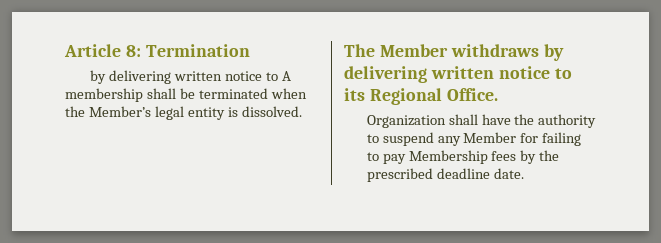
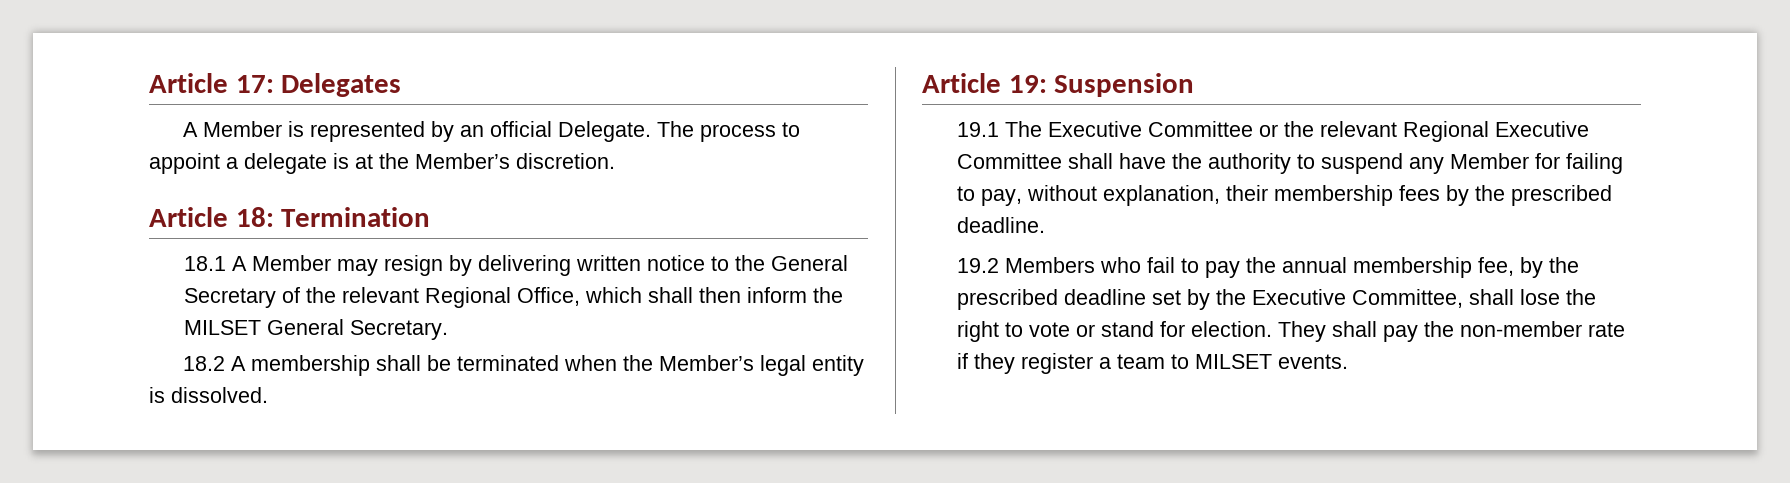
- Article 8: Termination
- by delivering written notice to A membership shall be terminated when the Member’s legal entity is dissolved.
+ Article 17: Delegates
+ A Member is represented by an official Delegate. The process to appoint a delegate is at the Member’s discretion.
+ Article 18: Termination
+ 18.1 A Member may resign by delivering written notice to the General Secretary of the relevant Regional Office, which shall then inform the MILSET General Secretary.
+ 18.2 A membership shall be terminated when the Member’s legal entity is dissolved.
- The Member withdraws by delivering written notice to its Regional Office.
- Organization shall have the authority to suspend any Member for failing to pay Membership fees by the prescribed deadline date.
+ Article 19: Suspension
+ 19.1 The Executive Committee or the relevant Regional Executive Committee shall have the authority to suspend any Member for failing to pay, without explanation, their membership fees by the prescribed deadline.
+ 19.2 Members who fail to pay the annual membership fee, by the prescribed deadline set by the Executive Committee, shall lose the right to vote or stand for election. They shall pay the non-member rate if they register a team to MILSET events.

